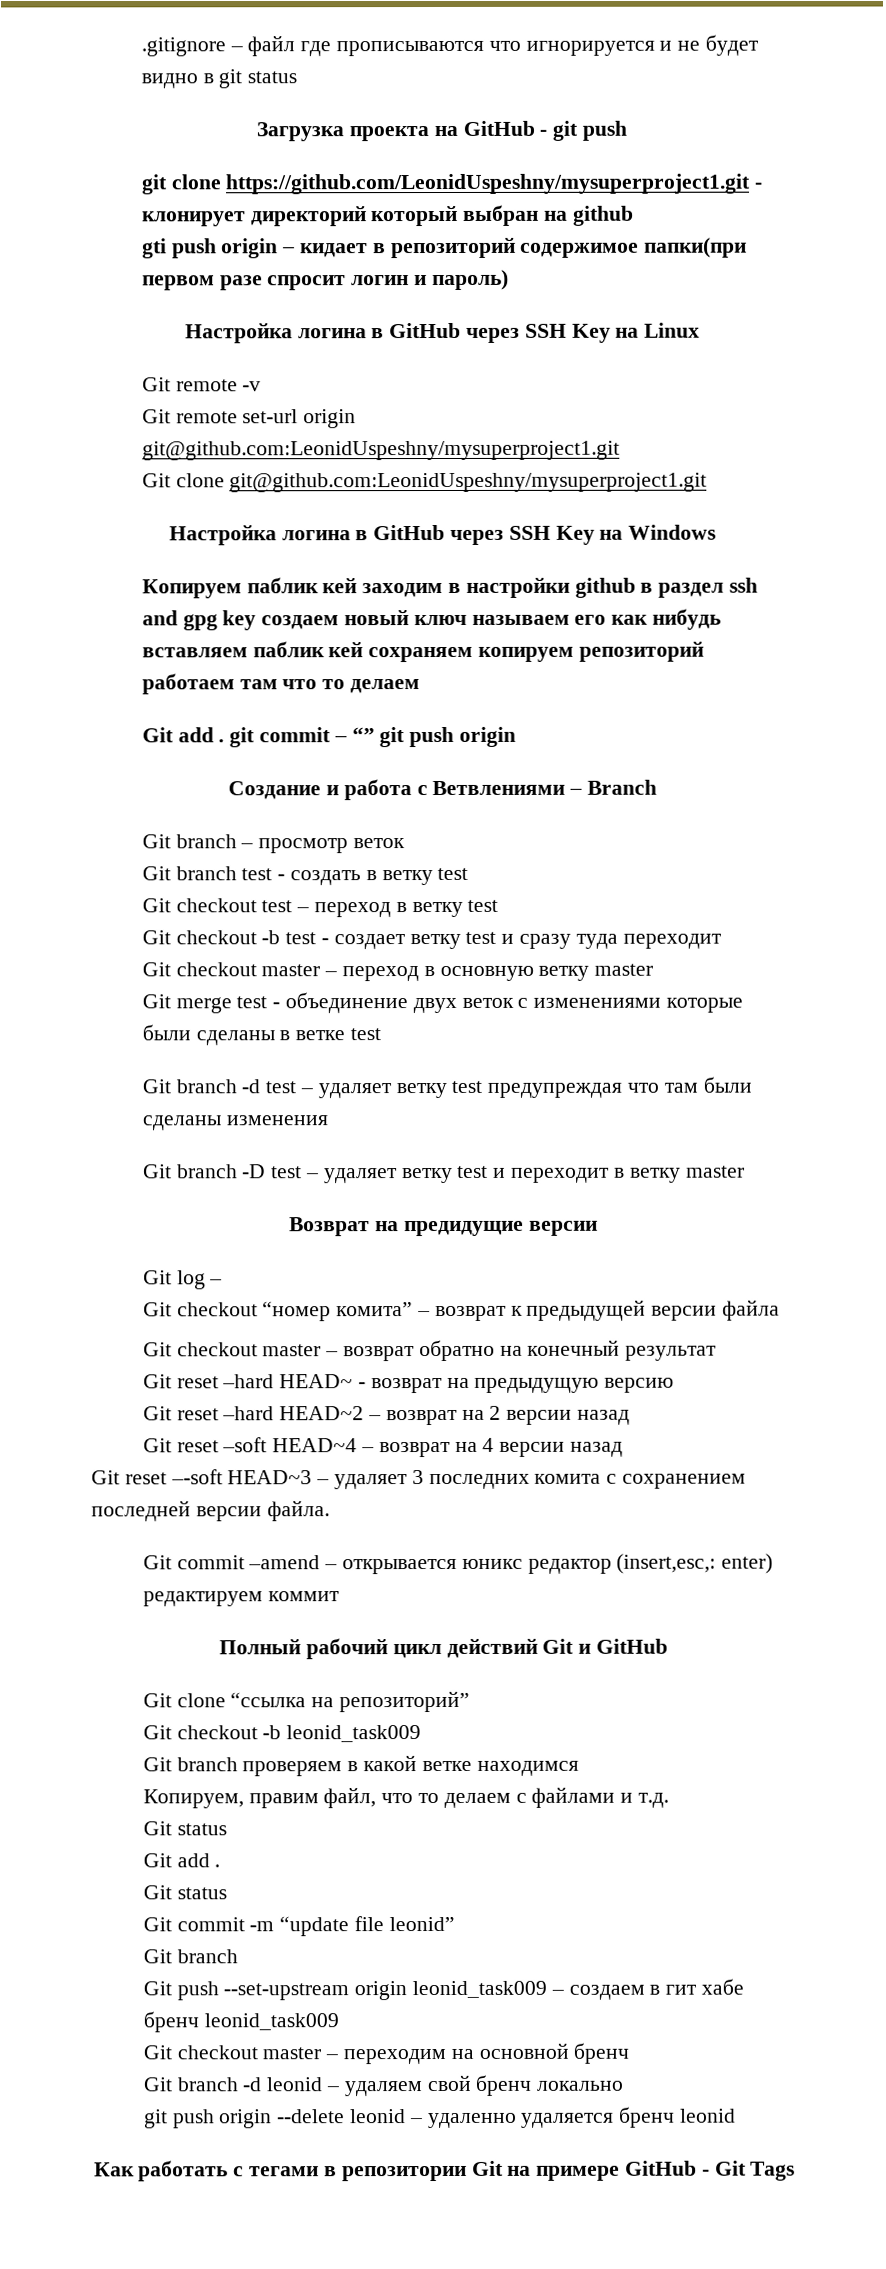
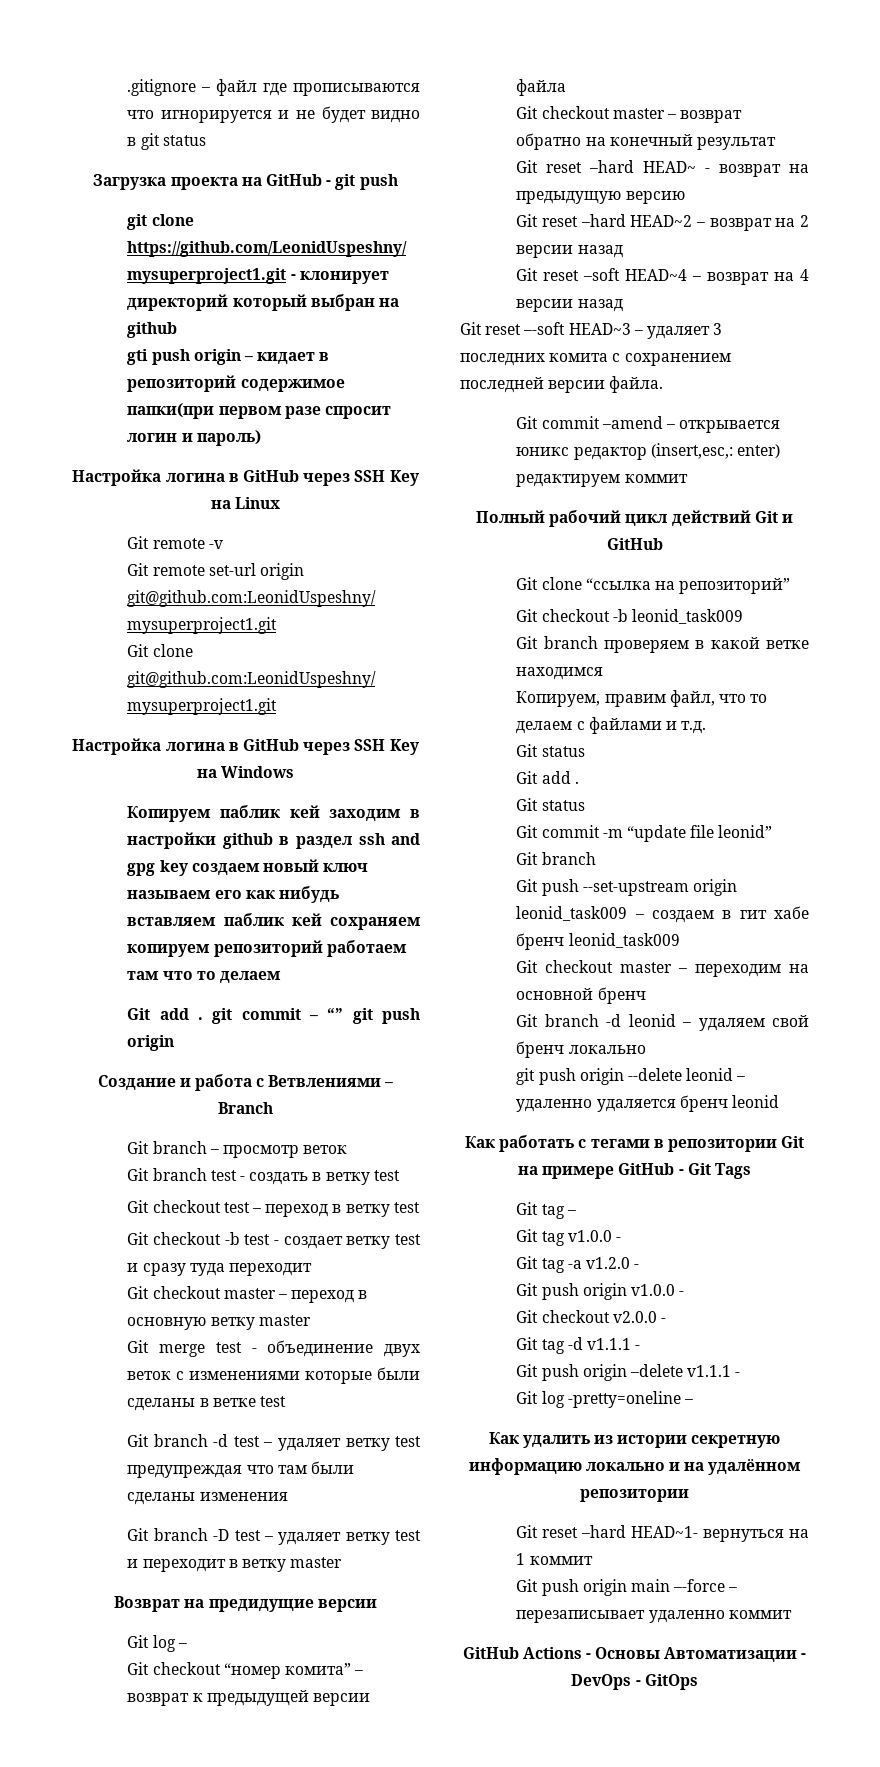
+ Git tag –
+ Git tag v1.0.0 -
+ Git tag -a v1.2.0 -
+ Git push origin v1.0.0 -
+ Git checkout v2.0.0 -
+ Git tag -d v1.1.1 -
+ Git push origin –delete v1.1.1 -
+ Git log -pretty=oneline –
+ Как удалить из истории секретную информацию локально и на удалённом репозитории
+ Git reset –hard HEAD~1- вернуться на 1 коммит
+ Git push origin main –-force – перезаписывает удаленно коммит
+ GitHub Actions - Основы Автоматизации - DevOps - GitOps

